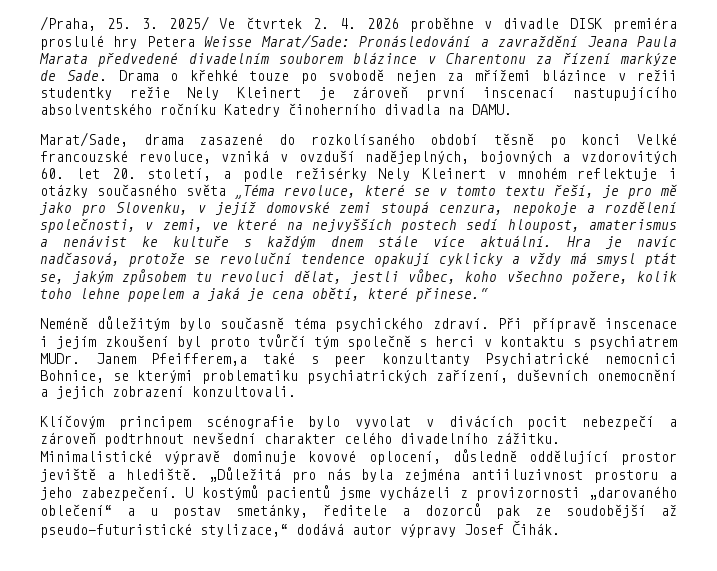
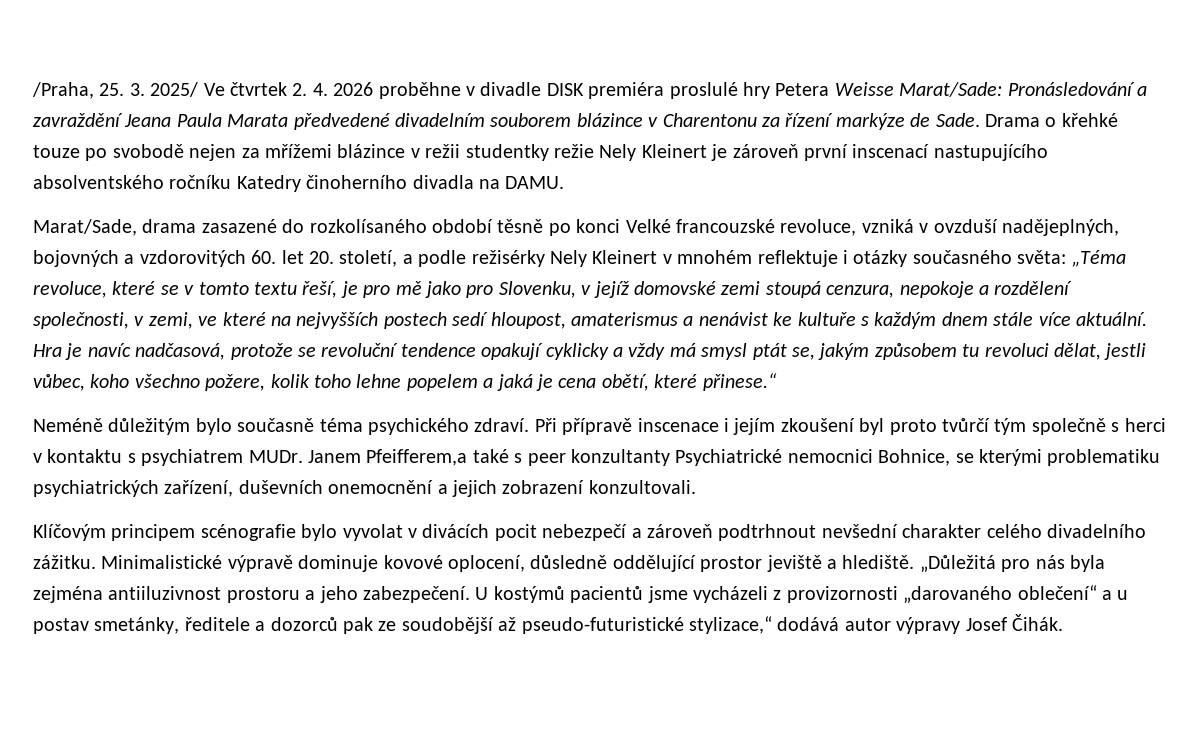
- Marat/Sade, drama zasazené do rozkolísaného období těsně po konci Velké francouzské revoluce, vzniká v ovzduší nadějeplných, bojovných a vzdorovitých 60. let 20. století, a podle režisérky Nely Kleinert v mnohém reflektuje i otázky současného světa „Téma revoluce, které se v tomto textu řeší, je pro mě jako pro Slovenku, v jejíž domovské zemi stoupá cenzura, nepokoje a rozdělení společnosti, v zemi, ve které na nejvyšších postech sedí hloupost, amaterismus a nenávist ke kultuře s každým dnem stále více aktuální.
+ Marat/Sade, drama zasazené do rozkolísaného období těsně po konci Velké francouzské revoluce, vzniká v ovzduší nadějeplných, bojovných a vzdorovitých 60. let 20. století, a podle režisérky Nely Kleinert v mnohém reflektuje i otázky současného světa: „Téma revoluce, které se v tomto textu řeší, je pro mě jako pro Slovenku, v jejíž domovské zemi stoupá cenzura, nepokoje a rozdělení společnosti, v zemi, ve které na nejvyšších postech sedí hloupost, amaterismus a nenávist ke kultuře s každým dnem stále více aktuální.

